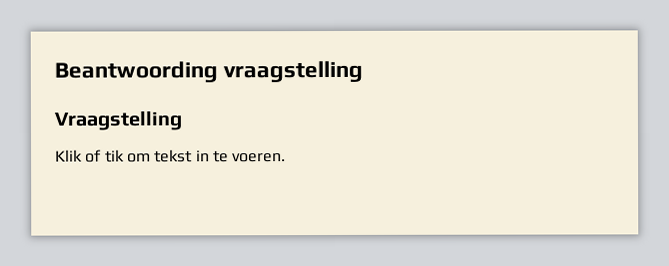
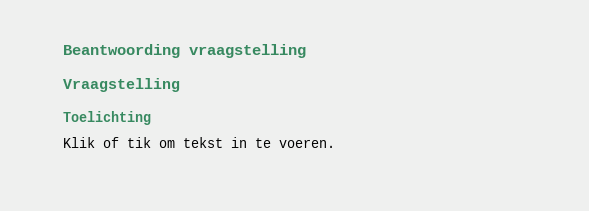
+ Toelichting

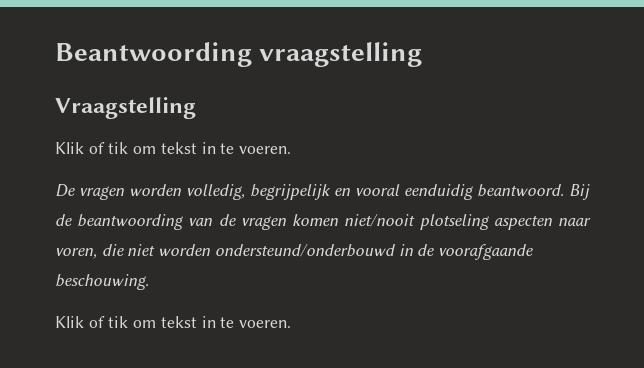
  Vraagstelling
- Toelichting
+ Klik of tik om tekst in te voeren.
+ De vragen worden volledig, begrijpelijk en vooral eenduidig beantwoord. Bij de beantwoording van de vragen komen niet/nooit plotseling aspecten naar voren, die niet worden ondersteund/onderbouwd in de voorafgaande beschouwing.

